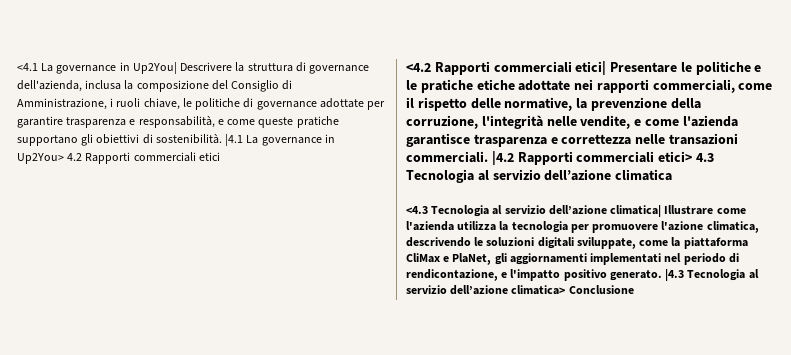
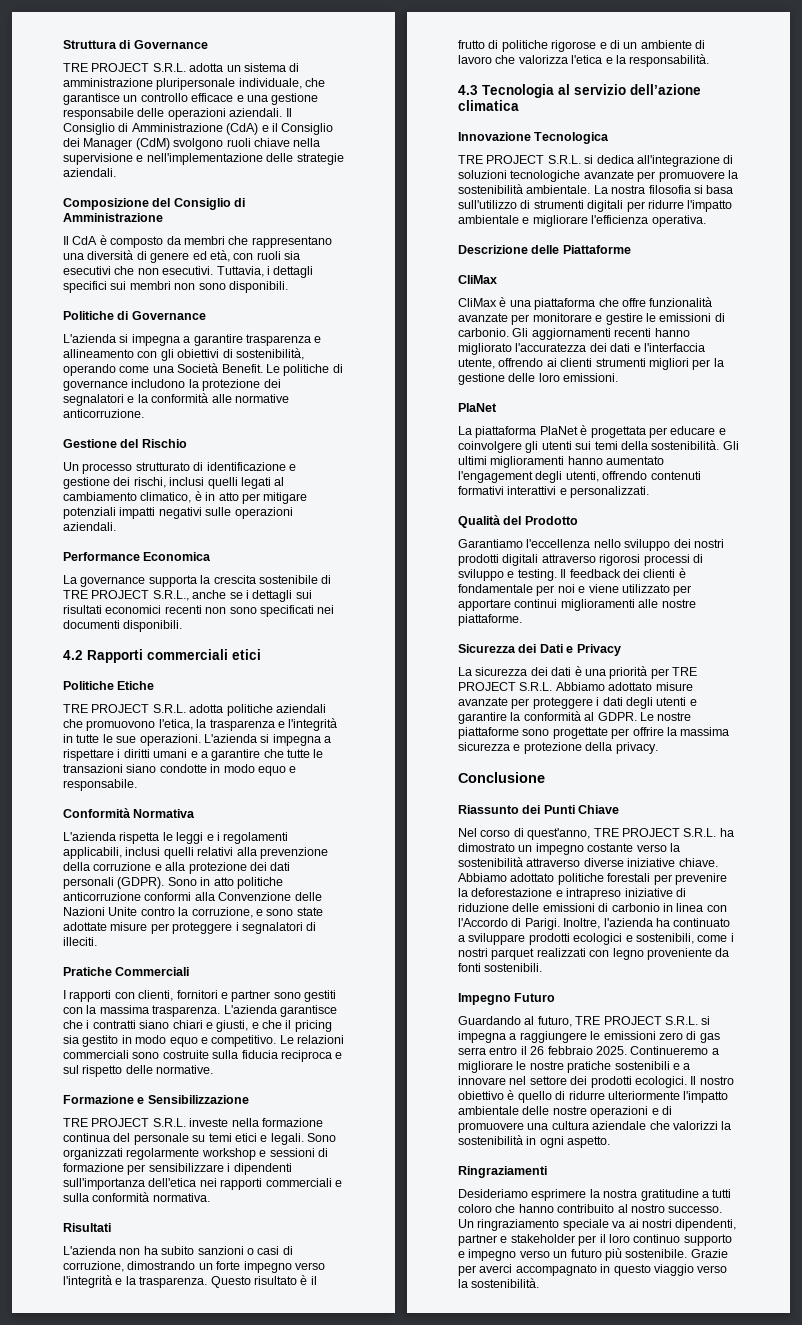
- <4.1 La governance in Up2You| Descrivere la struttura di governance dell'azienda, inclusa la composizione del Consiglio di Amministrazione, i ruoli chiave, le politiche di governance adottate per garantire trasparenza e responsabilità, e come queste pratiche supportano gli obiettivi di sostenibilità. |4.1 La governance in Up2You> 4.2 Rapporti commerciali etici
- <4.2 Rapporti commerciali etici| Presentare le politiche e le pratiche etiche adottate nei rapporti commerciali, come il rispetto delle normative, la prevenzione della corruzione, l'integrità nelle vendite, e come l'azienda garantisce trasparenza e correttezza nelle transazioni commerciali. |4.2 Rapporti commerciali etici> 4.3 Tecnologia al servizio dell’azione climatica
+ Struttura di Governance
+ TRE PROJECT S.R.L. adotta un sistema di amministrazione pluripersonale individuale, che garantisce un controllo efficace e una gestione responsabile delle operazioni aziendali. Il Consiglio di Amministrazione (CdA) e il Consiglio dei Manager (CdM) svolgono ruoli chiave nella supervisione e nell'implementazione delle strategie aziendali.
+ Composizione del Consiglio di Amministrazione
+ Il CdA è composto da membri che rappresentano una diversità di genere ed età, con ruoli sia esecutivi che non esecutivi. Tuttavia, i dettagli specifici sui membri non sono disponibili.
+ Politiche di Governance
+ L'azienda si impegna a garantire trasparenza e allineamento con gli obiettivi di sostenibilità, operando come una Società Benefit. Le politiche di governance includono la protezione dei segnalatori e la conformità alle normative anticorruzione.
+ Gestione del Rischio
+ Un processo strutturato di identificazione e gestione dei rischi, inclusi quelli legati al cambiamento climatico, è in atto per mitigare potenziali impatti negativi sulle operazioni aziendali.
+ Performance Economica
+ La governance supporta la crescita sostenibile di TRE PROJECT S.R.L., anche se i dettagli sui risultati economici recenti non sono specificati nei documenti disponibili.
+ 4.2 Rapporti commerciali etici
+ Politiche Etiche
+ TRE PROJECT S.R.L. adotta politiche aziendali che promuovono l'etica, la trasparenza e l'integrità in tutte le sue operazioni. L'azienda si impegna a rispettare i diritti umani e a garantire che tutte le transazioni siano condotte in modo equo e responsabile.
+ Conformità Normativa
+ L'azienda rispetta le leggi e i regolamenti applicabili, inclusi quelli relativi alla prevenzione della corruzione e alla protezione dei dati personali (GDPR). Sono in atto politiche anticorruzione conformi alla Convenzione delle Nazioni Unite contro la corruzione, e sono state adottate misure per proteggere i segnalatori di illeciti.
+ Pratiche Commerciali
+ I rapporti con clienti, fornitori e partner sono gestiti con la massima trasparenza. L'azienda garantisce che i contratti siano chiari e giusti, e che il pricing sia gestito in modo equo e competitivo. Le relazioni commerciali sono costruite sulla fiducia reciproca e sul rispetto delle normative.
+ Formazione e Sensibilizzazione
+ TRE PROJECT S.R.L. investe nella formazione continua del personale su temi etici e legali. Sono organizzati regolarmente workshop e sessioni di formazione per sensibilizzare i dipendenti sull'importanza dell'etica nei rapporti commerciali e sulla conformità normativa.
+ Risultati
+ L'azienda non ha subito sanzioni o casi di corruzione, dimostrando un forte impegno verso l'integrità e la trasparenza. Questo risultato è il frutto di politiche rigorose e di un ambiente di lavoro che valorizza l'etica e la responsabilità.
+ 4.3 Tecnologia al servizio dell’azione climatica
- <4.3 Tecnologia al servizio dell’azione climatica| Illustrare come l'azienda utilizza la tecnologia per promuovere l'azione climatica, descrivendo le soluzioni digitali sviluppate, come la piattaforma CliMax e PlaNet, gli aggiornamenti implementati nel periodo di rendicontazione, e l'impatto positivo generato. |4.3 Tecnologia al servizio dell’azione climatica> Conclusione
+ Innovazione Tecnologica
+ TRE PROJECT S.R.L. si dedica all'integrazione di soluzioni tecnologiche avanzate per promuovere la sostenibilità ambientale. La nostra filosofia si basa sull'utilizzo di strumenti digitali per ridurre l'impatto ambientale e migliorare l'efficienza operativa.
+ Descrizione delle Piattaforme
+ CliMax
+ CliMax è una piattaforma che offre funzionalità avanzate per monitorare e gestire le emissioni di carbonio. Gli aggiornamenti recenti hanno migliorato l'accuratezza dei dati e l'interfaccia utente, offrendo ai clienti strumenti migliori per la gestione delle loro emissioni.
+ PlaNet
+ La piattaforma PlaNet è progettata per educare e coinvolgere gli utenti sui temi della sostenibilità. Gli ultimi miglioramenti hanno aumentato l'engagement degli utenti, offrendo contenuti formativi interattivi e personalizzati.
+ Qualità del Prodotto
+ Garantiamo l'eccellenza nello sviluppo dei nostri prodotti digitali attraverso rigorosi processi di sviluppo e testing. Il feedback dei clienti è fondamentale per noi e viene utilizzato per apportare continui miglioramenti alle nostre piattaforme.
+ Sicurezza dei Dati e Privacy
+ La sicurezza dei dati è una priorità per TRE PROJECT S.R.L. Abbiamo adottato misure avanzate per proteggere i dati degli utenti e garantire la conformità al GDPR. Le nostre piattaforme sono progettate per offrire la massima sicurezza e protezione della privacy.
+ Conclusione
+ Riassunto dei Punti Chiave
+ Nel corso di quest'anno, TRE PROJECT S.R.L. ha dimostrato un impegno costante verso la sostenibilità attraverso diverse iniziative chiave. Abbiamo adottato politiche forestali per prevenire la deforestazione e intrapreso iniziative di riduzione delle emissioni di carbonio in linea con l'Accordo di Parigi. Inoltre, l'azienda ha continuato a sviluppare prodotti ecologici e sostenibili, come i nostri parquet realizzati con legno proveniente da fonti sostenibili.
+ Impegno Futuro
+ Guardando al futuro, TRE PROJECT S.R.L. si impegna a raggiungere le emissioni zero di gas serra entro il 26 febbraio 2025. Continueremo a migliorare le nostre pratiche sostenibili e a innovare nel settore dei prodotti ecologici. Il nostro obiettivo è quello di ridurre ulteriormente l'impatto ambientale delle nostre operazioni e di promuovere una cultura aziendale che valorizzi la sostenibilità in ogni aspetto.
+ Ringraziamenti
+ Desideriamo esprimere la nostra gratitudine a tutti coloro che hanno contribuito al nostro successo. Un ringraziamento speciale va ai nostri dipendenti, partner e stakeholder per il loro continuo supporto e impegno verso un futuro più sostenibile. Grazie per averci accompagnato in questo viaggio verso la sostenibilità.

